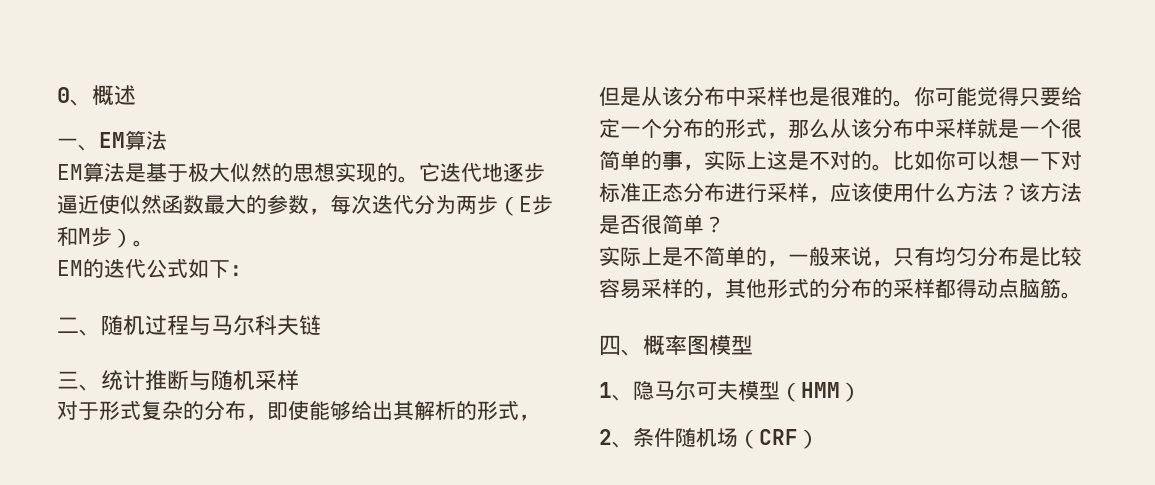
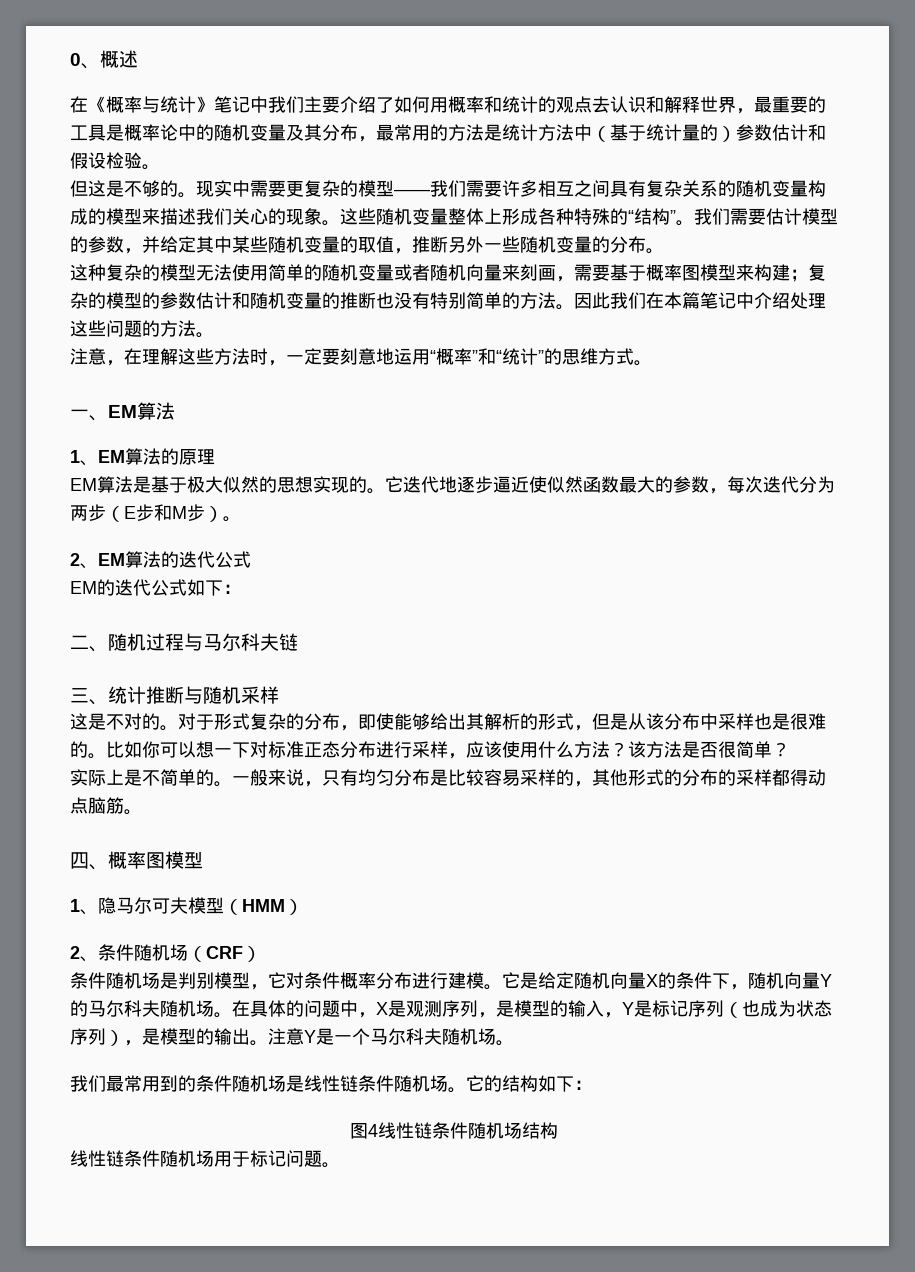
+ 在《概率与统计》笔记中我们主要介绍了如何用概率和统计的观点去认识和解释世界，最重要的工具是概率论中的随机变量及其分布，最常用的方法是统计方法中（基于统计量的）参数估计和假设检验。
+ 但这是不够的。现实中需要更复杂的模型——我们需要许多相互之间具有复杂关系的随机变量构成的模型来描述我们关心的现象。这些随机变量整体上形成各种特殊的“结构”。我们需要估计模型的参数，并给定其中某些随机变量的取值，推断另外一些随机变量的分布。
+ 这种复杂的模型无法使用简单的随机变量或者随机向量来刻画，需要基于概率图模型来构建；复杂的模型的参数估计和随机变量的推断也没有特别简单的方法。因此我们在本篇笔记中介绍处理这些问题的方法。
+ 注意，在理解这些方法时，一定要刻意地运用“概率”和“统计”的思维方式。
  一、EM算法
+ 1、EM算法的原理
+ 2、EM算法的迭代公式
+ 这是不对的。
- 你可能觉得只要给定一个分布的形式，那么从该分布中采样就是一个很简单的事，实际上这是不对的。
- 实际上是不简单的，一般来说，只有均匀分布是比较容易采样的，其他形式的分布的采样都得动点脑筋。
+ 实际上是不简单的。一般来说，只有均匀分布是比较容易采样的，其他形式的分布的采样都得动点脑筋。
+ 条件随机场是判别模型，它对条件概率分布进行建模。它是给定随机向量X的条件下，随机向量Y的马尔科夫随机场。在具体的问题中，X是观测序列，是模型的输入，Y是标记序列（也成为状态序列），是模型的输出。注意Y是一个马尔科夫随机场。
+ 我们最常用到的条件随机场是线性链条件随机场。它的结构如下：
+ 图4线性链条件随机场结构
+ 线性链条件随机场用于标记问题。

